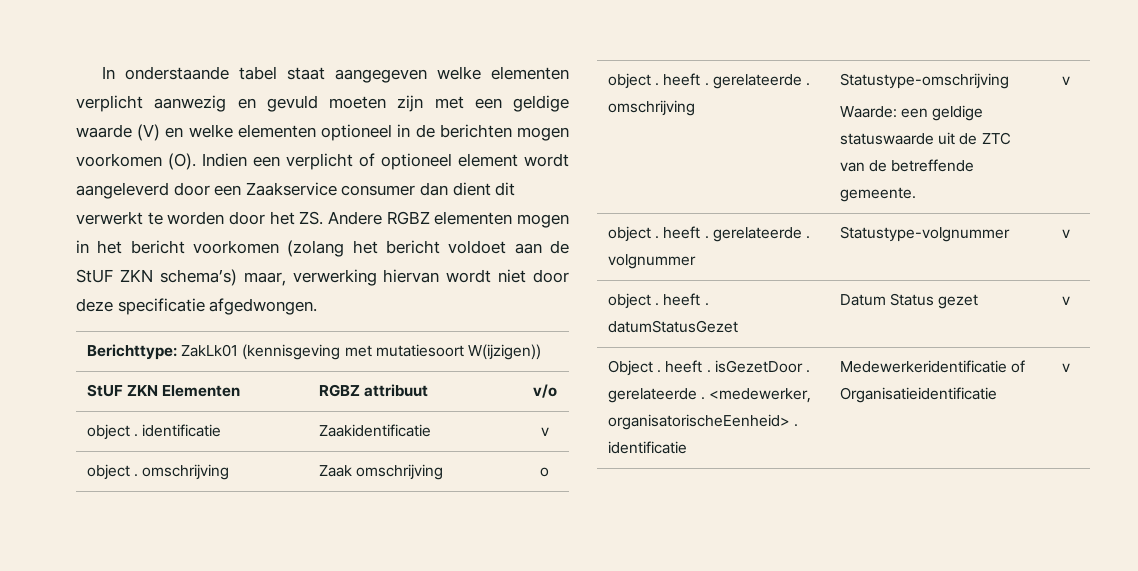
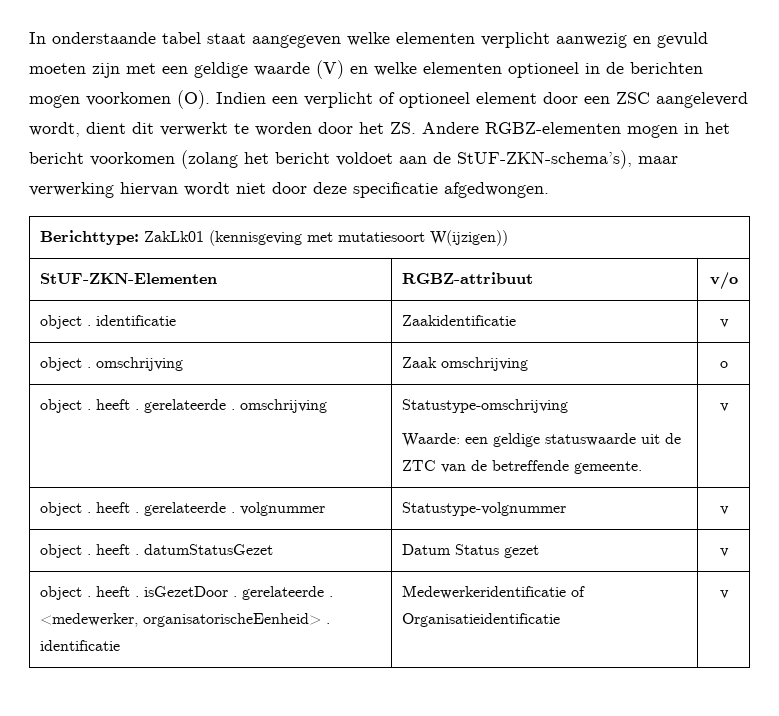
- In onderstaande tabel staat aangegeven welke elementen verplicht aanwezig en gevuld moeten zijn met een geldige waarde (V) en welke elementen optioneel in de berichten mogen voorkomen (O). Indien een verplicht of optioneel element wordt aangeleverd door een Zaakservice consumer dan dient dit verwerkt te worden door het ZS. Andere RGBZ elementen mogen in het bericht voorkomen (zolang het bericht voldoet aan de StUF ZKN schema’s) maar, verwerking hiervan wordt niet door deze specificatie afgedwongen.
+ In onderstaande tabel staat aangegeven welke elementen verplicht aanwezig en gevuld moeten zijn met een geldige waarde (V) en welke elementen optioneel in de berichten mogen voorkomen (O). Indien een verplicht of optioneel element door een ZSC aangeleverd wordt, dient dit verwerkt te worden door het ZS. Andere RGBZ-elementen mogen in het bericht voorkomen (zolang het bericht voldoet aan de StUF-ZKN-schema’s), maar verwerking hiervan wordt niet door deze specificatie afgedwongen.
- StUF ZKN Elementen | RGBZ attribuut | v/o
+ StUF-ZKN-Elementen | RGBZ-attribuut | v/o
- Object . heeft . isGezetDoor . gerelateerde . <medewerker, organisatorischeEenheid> . identificatie | Medewerkeridentificatie of Organisatieidentificatie | v
+ object . heeft . isGezetDoor . gerelateerde . <medewerker, organisatorischeEenheid> . identificatie | Medewerkeridentificatie of Organisatieidentificatie | v

